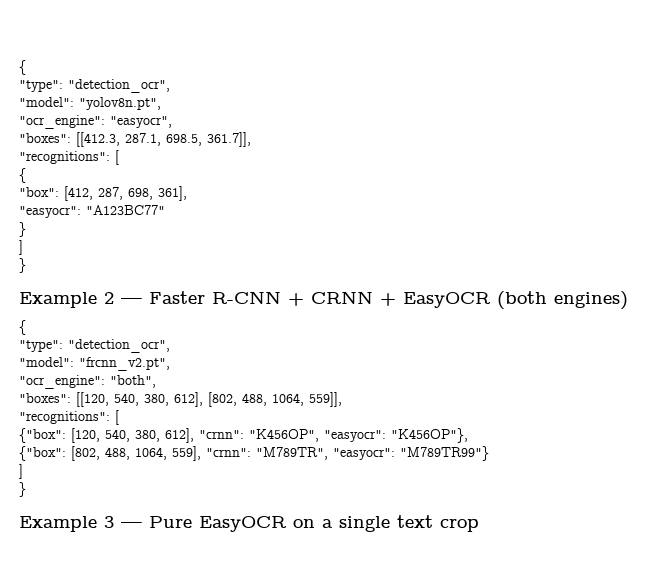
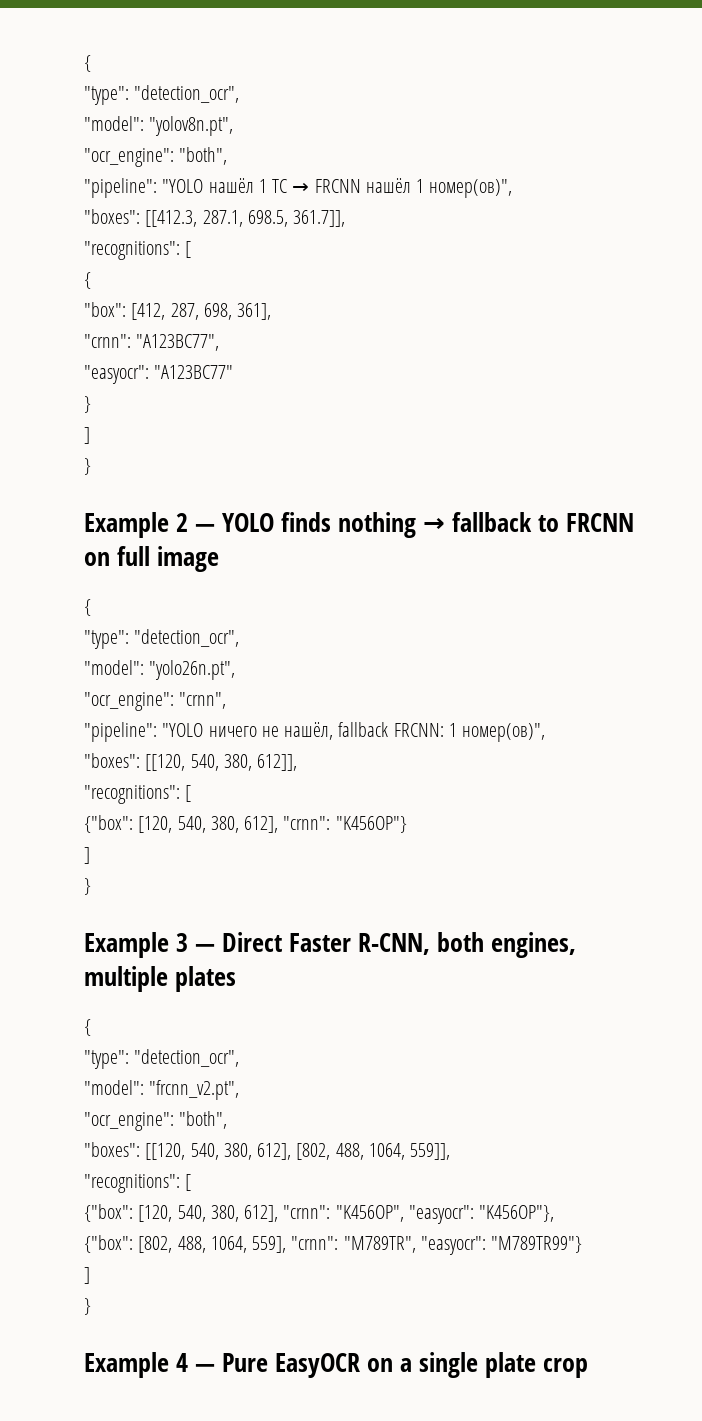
  "model": "yolov8n.pt",
- "ocr_engine": "easyocr",
+ "ocr_engine": "both",
+ "pipeline": "YOLO нашёл 1 ТС → FRCNN нашёл 1 номер(ов)",
+ "crnn": "A123BC77",
- Example 2 — Faster R-CNN + CRNN + EasyOCR (both engines)
+ Example 2 — YOLO finds nothing → fallback to FRCNN on full image
+ {
+ "type": "detection_ocr",
+ "model": "yolo26n.pt",
+ "ocr_engine": "crnn",
+ "pipeline": "YOLO ничего не нашёл, fallback FRCNN: 1 номер(ов)",
+ "boxes": [[120, 540, 380, 612]],
+ "recognitions": [
+ {"box": [120, 540, 380, 612], "crnn": "K456OP"}
+ ]
+ }
+ Example 3 — Direct Faster R-CNN, both engines, multiple plates
- Example 3 — Pure EasyOCR on a single text crop
+ Example 4 — Pure EasyOCR on a single plate crop

